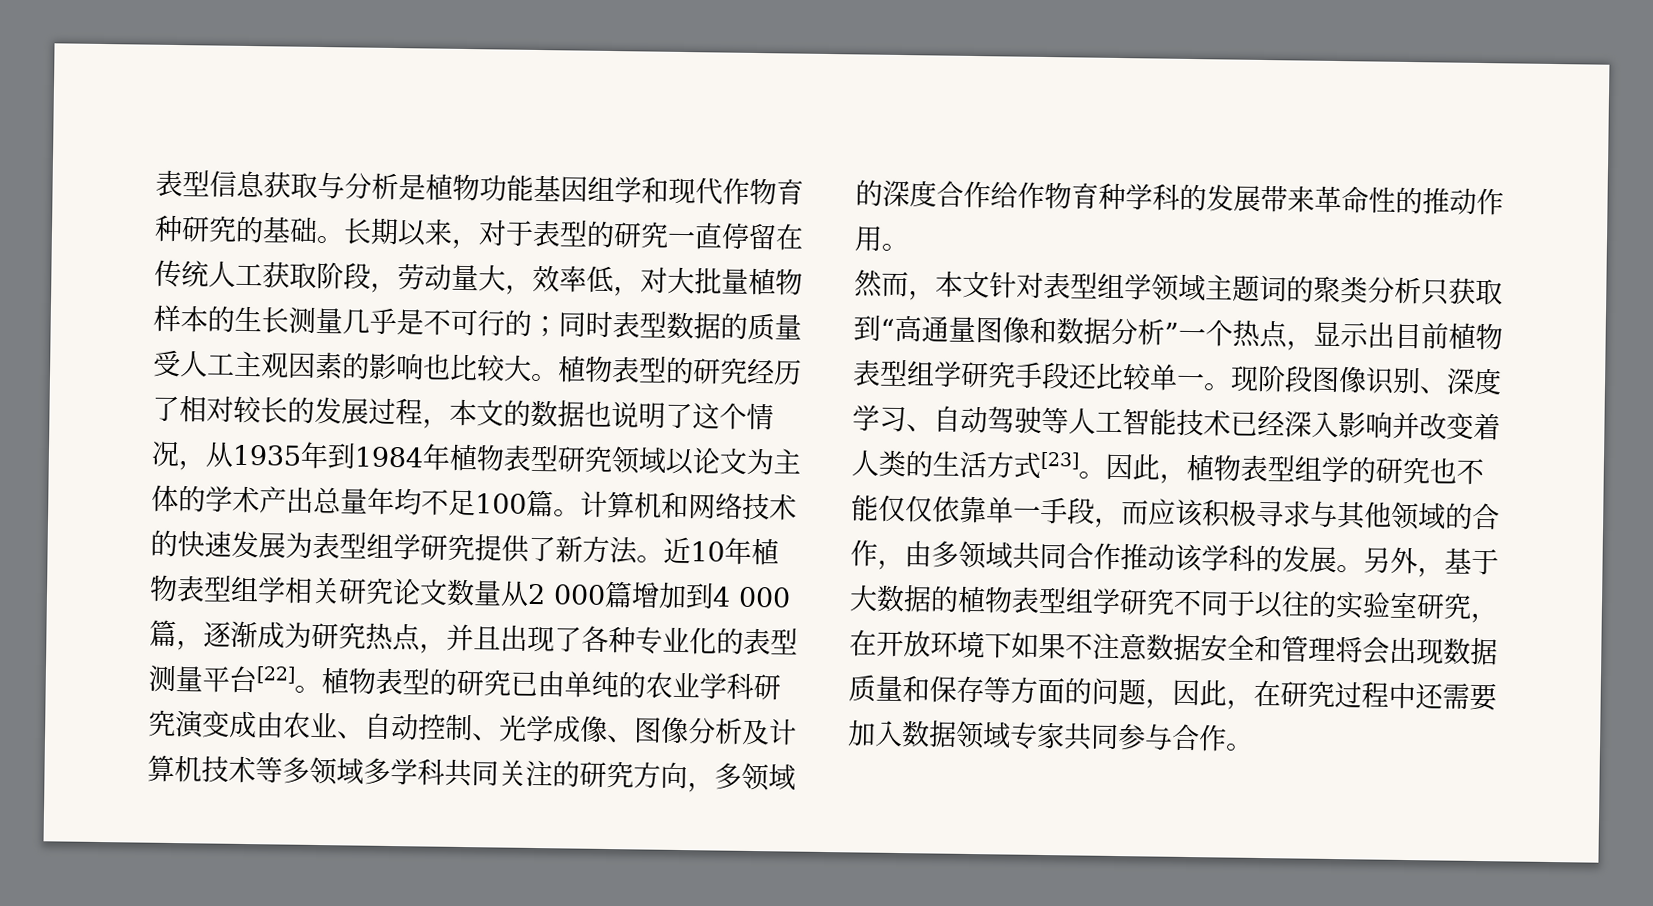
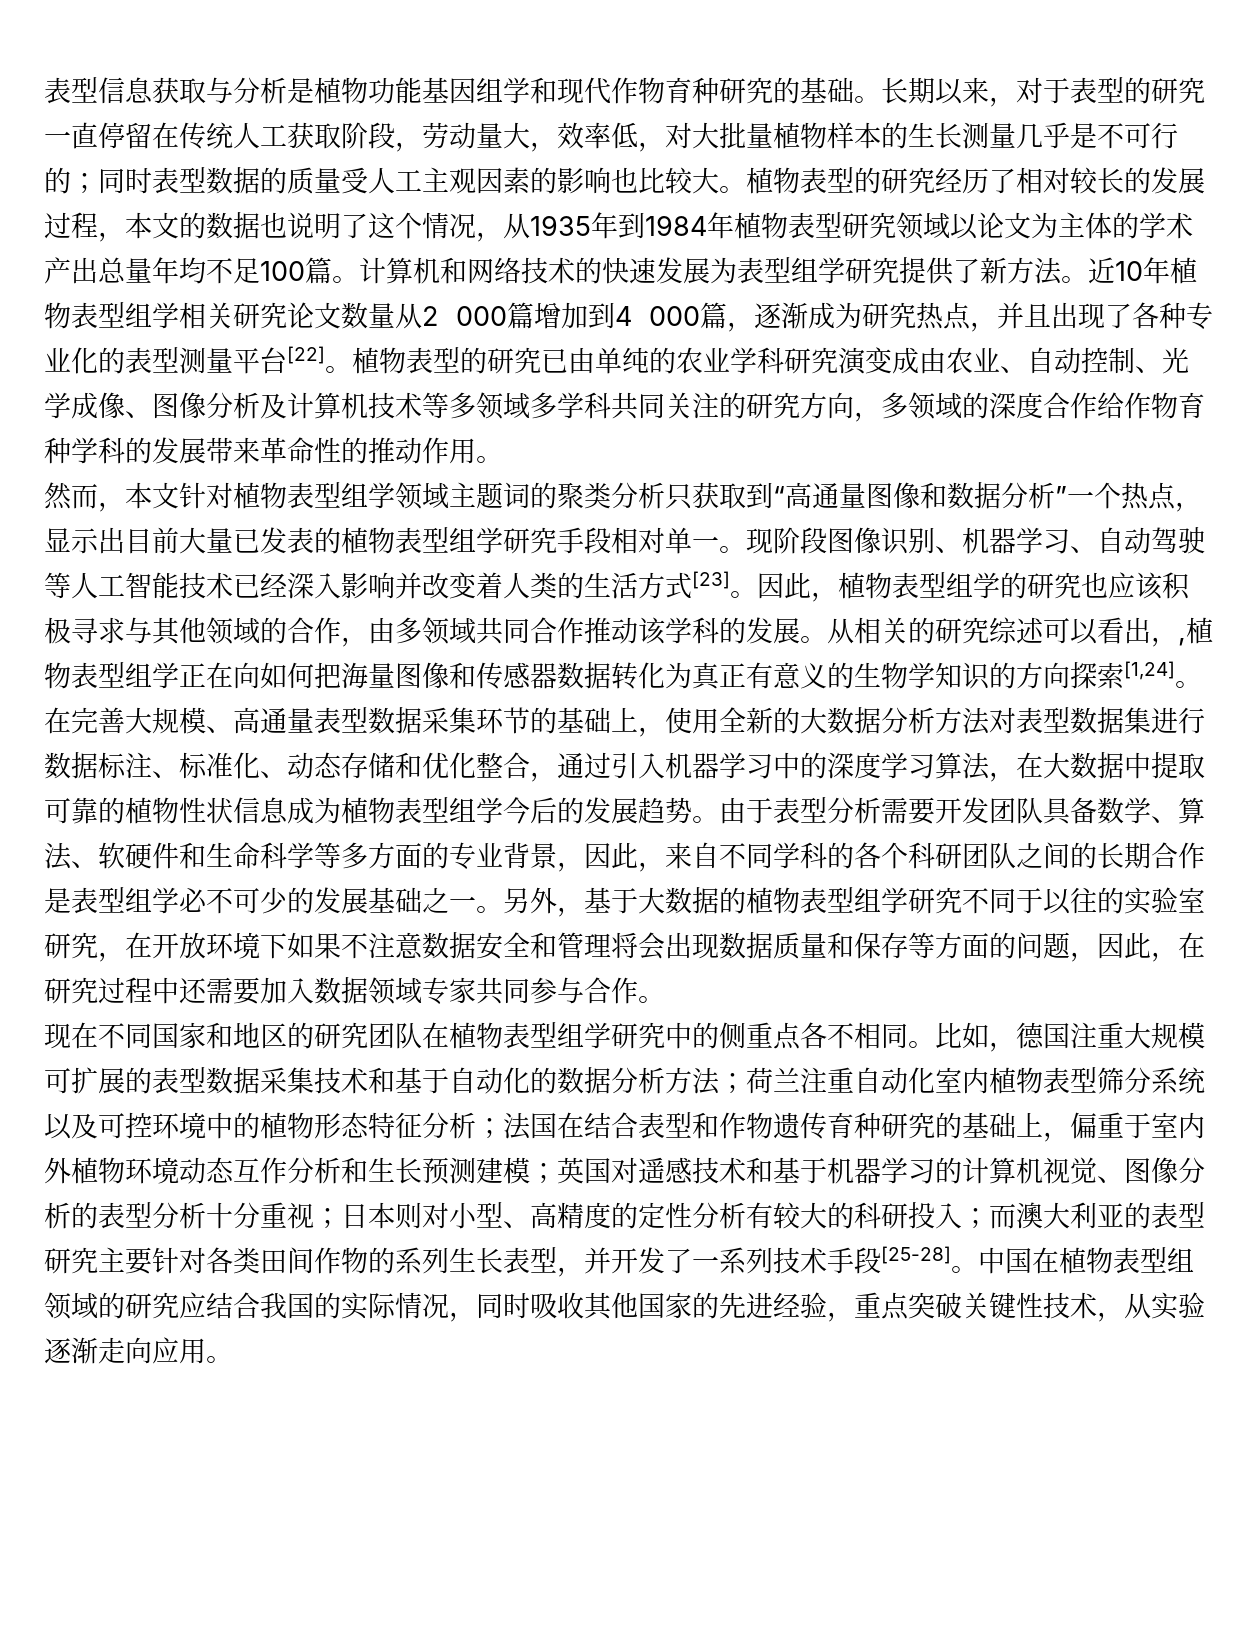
- 然而，本文针对表型组学领域主题词的聚类分析只获取到“高通量图像和数据分析”一个热点，显示出目前植物表型组学研究手段还比较单一。
+ 然而，本文针对植物表型组学领域主题词的聚类分析只获取到“高通量图像和数据分析”一个热点，显示出目前大量已发表的植物表型组学研究手段相对单一。
- 现阶段图像识别、深度学习、自动驾驶等人工智能技术已经深入影响并改变着人类的生活方式[23]。
+ 现阶段图像识别、机器学习、自动驾驶等人工智能技术已经深入影响并改变着人类的生活方式[23]。
- 因此，植物表型组学的研究也不能仅仅依靠单一手段，而应该积极寻求与其他领域的合作，由多领域共同合作推动该学科的发展。
+ 因此，植物表型组学的研究也应该积极寻求与其他领域的合作，由多领域共同合作推动该学科的发展。
+ 从相关的研究综述可以看出，,植物表型组学正在向如何把海量图像和传感器数据转化为真正有意义的生物学知识的方向探索[1,24]。在完善大规模、高通量表型数据采集环节的基础上，使用全新的大数据分析方法对表型数据集进行数据标注、标准化、动态存储和优化整合，通过引入机器学习中的深度学习算法，在大数据中提取可靠的植物性状信息成为植物表型组学今后的发展趋势。由于表型分析需要开发团队具备数学、算法、软硬件和生命科学等多方面的专业背景，因此，来自不同学科的各个科研团队之间的长期合作是表型组学必不可少的发展基础之一。
+ 现在不同国家和地区的研究团队在植物表型组学研究中的侧重点各不相同。比如，德国注重大规模可扩展的表型数据采集技术和基于自动化的数据分析方法；荷兰注重自动化室内植物表型筛分系统以及可控环境中的植物形态特征分析；法国在结合表型和作物遗传育种研究的基础上，偏重于室内外植物环境动态互作分析和生长预测建模；英国对遥感技术和基于机器学习的计算机视觉、图像分析的表型分析十分重视；日本则对小型、高精度的定性分析有较大的科研投入；而澳大利亚的表型研究主要针对各类田间作物的系列生长表型，并开发了一系列技术手段[25-28]。中国在植物表型组领域的研究应结合我国的实际情况，同时吸收其他国家的先进经验，重点突破关键性技术，从实验逐渐走向应用。

